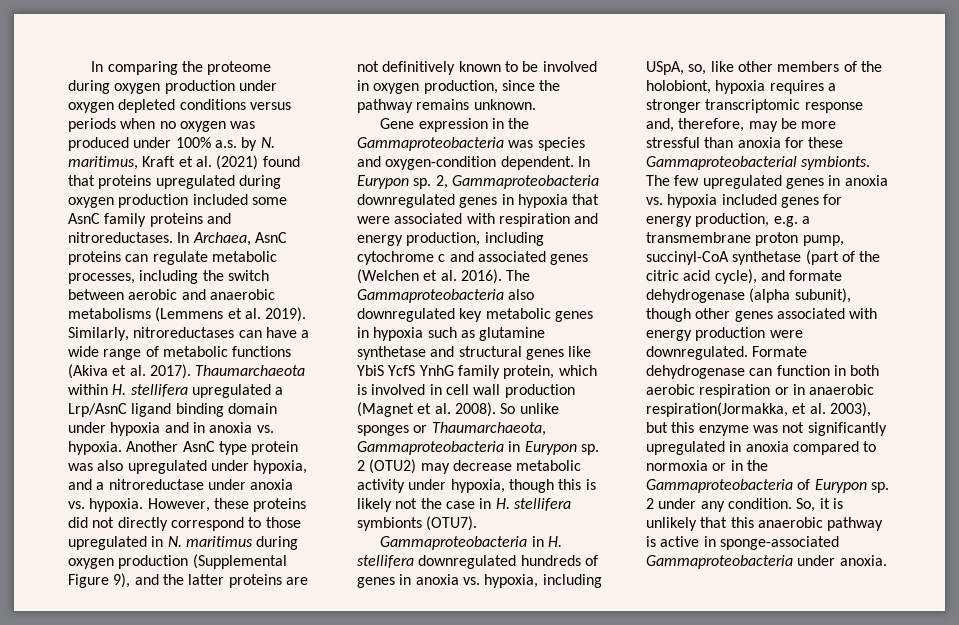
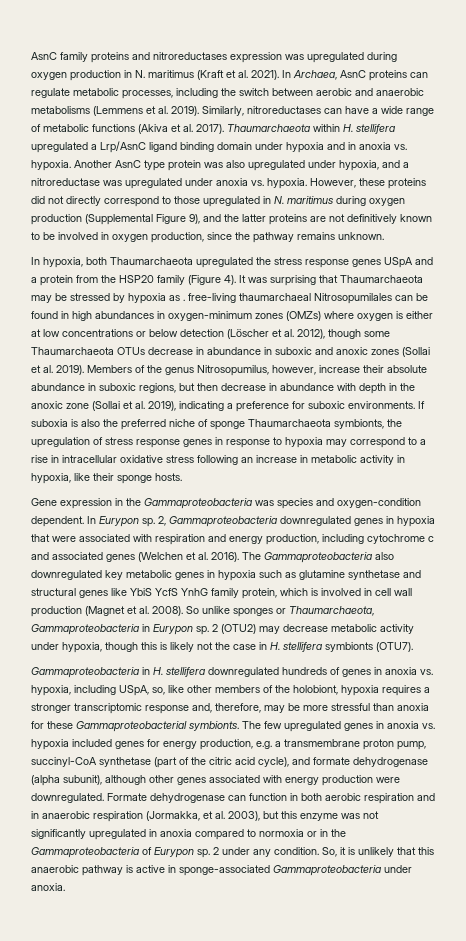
- In comparing the proteome during oxygen production under oxygen depleted conditions versus periods when no oxygen was produced under 100% a.s. by N. maritimus, Kraft et al. (2021) found that proteins upregulated during oxygen production included some AsnC family proteins and nitroreductases.
+ AsnC family proteins and nitroreductases expression was upregulated during oxygen production in N. maritimus (Kraft et al. 2021).
- Another AsnC type protein was also upregulated under hypoxia, and a nitroreductase under anoxia vs. hypoxia.
+ Another AsnC type protein was also upregulated under hypoxia, and a nitroreductase was upregulated under anoxia vs. hypoxia.
+ In hypoxia, both Thaumarchaeota upregulated the stress response genes USpA and a protein from the HSP20 family (Figure 4). It was surprising that Thaumarchaeota may be stressed by hypoxia as . free-living thaumarchaeal Nitrosopumilales can be found in high abundances in oxygen-minimum zones (OMZs) where oxygen is either at low concentrations or below detection (Löscher et al. 2012), though some Thaumarchaeota OTUs decrease in abundance in suboxic and anoxic zones (Sollai et al. 2019). Members of the genus Nitrosopumilus, however, increase their absolute abundance in suboxic regions, but then decrease in abundance with depth in the anoxic zone (Sollai et al. 2019), indicating a preference for suboxic environments. If suboxia is also the preferred niche of sponge Thaumarchaeota symbionts, the upregulation of stress response genes in response to hypoxia may correspond to a rise in intracellular oxidative stress following an increase in metabolic activity in hypoxia, like their sponge hosts.
- The few upregulated genes in anoxia vs. hypoxia included genes for energy production, e.g. a transmembrane proton pump, succinyl-CoA synthetase (part of the citric acid cycle), and formate dehydrogenase (alpha subunit), though other genes associated with energy production were downregulated.
+ The few upregulated genes in anoxia vs. hypoxia included genes for energy production, e.g. a transmembrane proton pump, succinyl-CoA synthetase (part of the citric acid cycle), and formate dehydrogenase (alpha subunit), although other genes associated with energy production were downregulated.
- Formate dehydrogenase can function in both aerobic respiration or in anaerobic respiration(Jormakka, et al. 2003), but this enzyme was not significantly upregulated in anoxia compared to normoxia or in the Gammaproteobacteria of Eurypon sp.
+ Formate dehydrogenase can function in both aerobic respiration and in anaerobic respiration (Jormakka, et al. 2003), but this enzyme was not significantly upregulated in anoxia compared to normoxia or in the Gammaproteobacteria of Eurypon sp.

